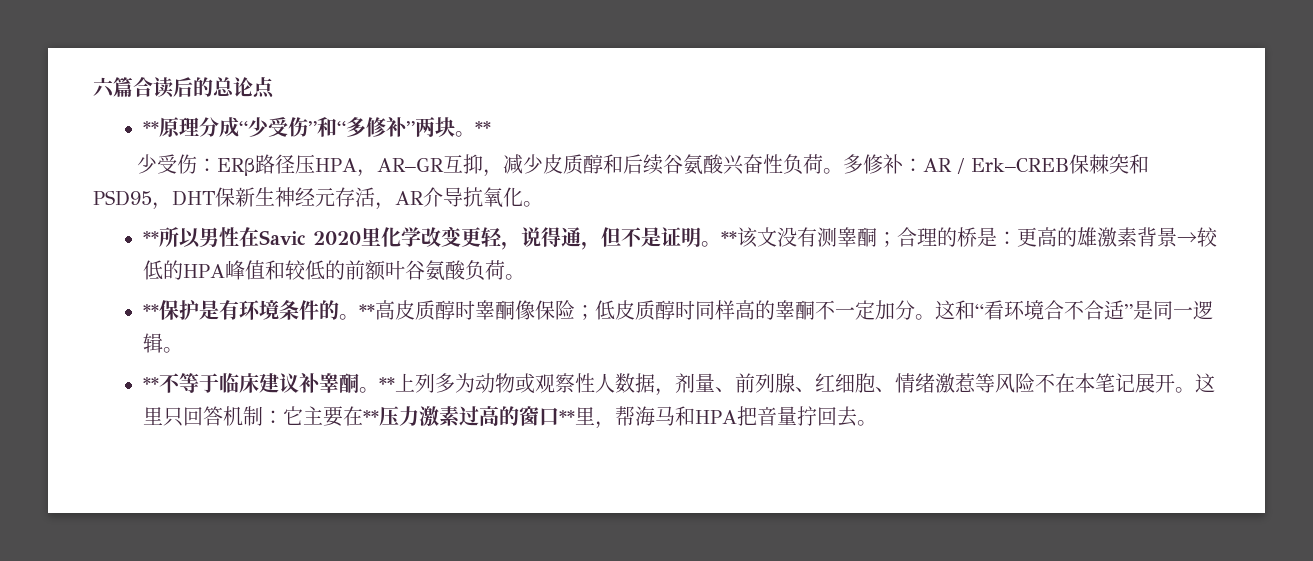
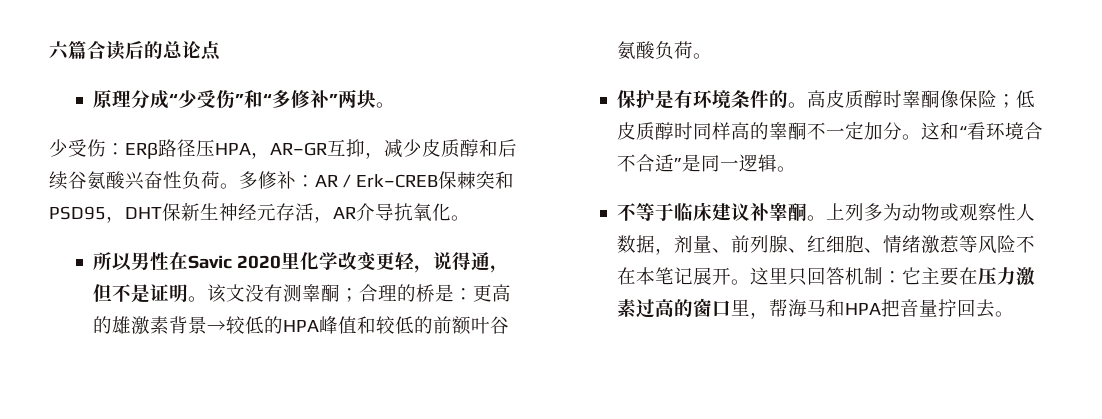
- **原理分成“少受伤”和“多修补”两块。**
+ 原理分成“少受伤”和“多修补”两块。
- **所以男性在Savic 2020里化学改变更轻，说得通，但不是证明。
+ 所以男性在Savic 2020里化学改变更轻，说得通，但不是证明。
- **该文没有测睾酮；合理的桥是：更高的雄激素背景→较低的HPA峰值和较低的前额叶谷氨酸负荷。
+ 该文没有测睾酮；合理的桥是：更高的雄激素背景→较低的HPA峰值和较低的前额叶谷氨酸负荷。
- **保护是有环境条件的。
+ 保护是有环境条件的。
- **高皮质醇时睾酮像保险；低皮质醇时同样高的睾酮不一定加分。
+ 高皮质醇时睾酮像保险；低皮质醇时同样高的睾酮不一定加分。
- **不等于临床建议补睾酮。
+ 不等于临床建议补睾酮。
- **上列多为动物或观察性人数据，剂量、前列腺、红细胞、情绪激惹等风险不在本笔记展开。
+ 上列多为动物或观察性人数据，剂量、前列腺、红细胞、情绪激惹等风险不在本笔记展开。
- 这里只回答机制：它主要在**压力激素过高的窗口**里，帮海马和HPA把音量拧回去。
+ 这里只回答机制：它主要在压力激素过高的窗口里，帮海马和HPA把音量拧回去。

